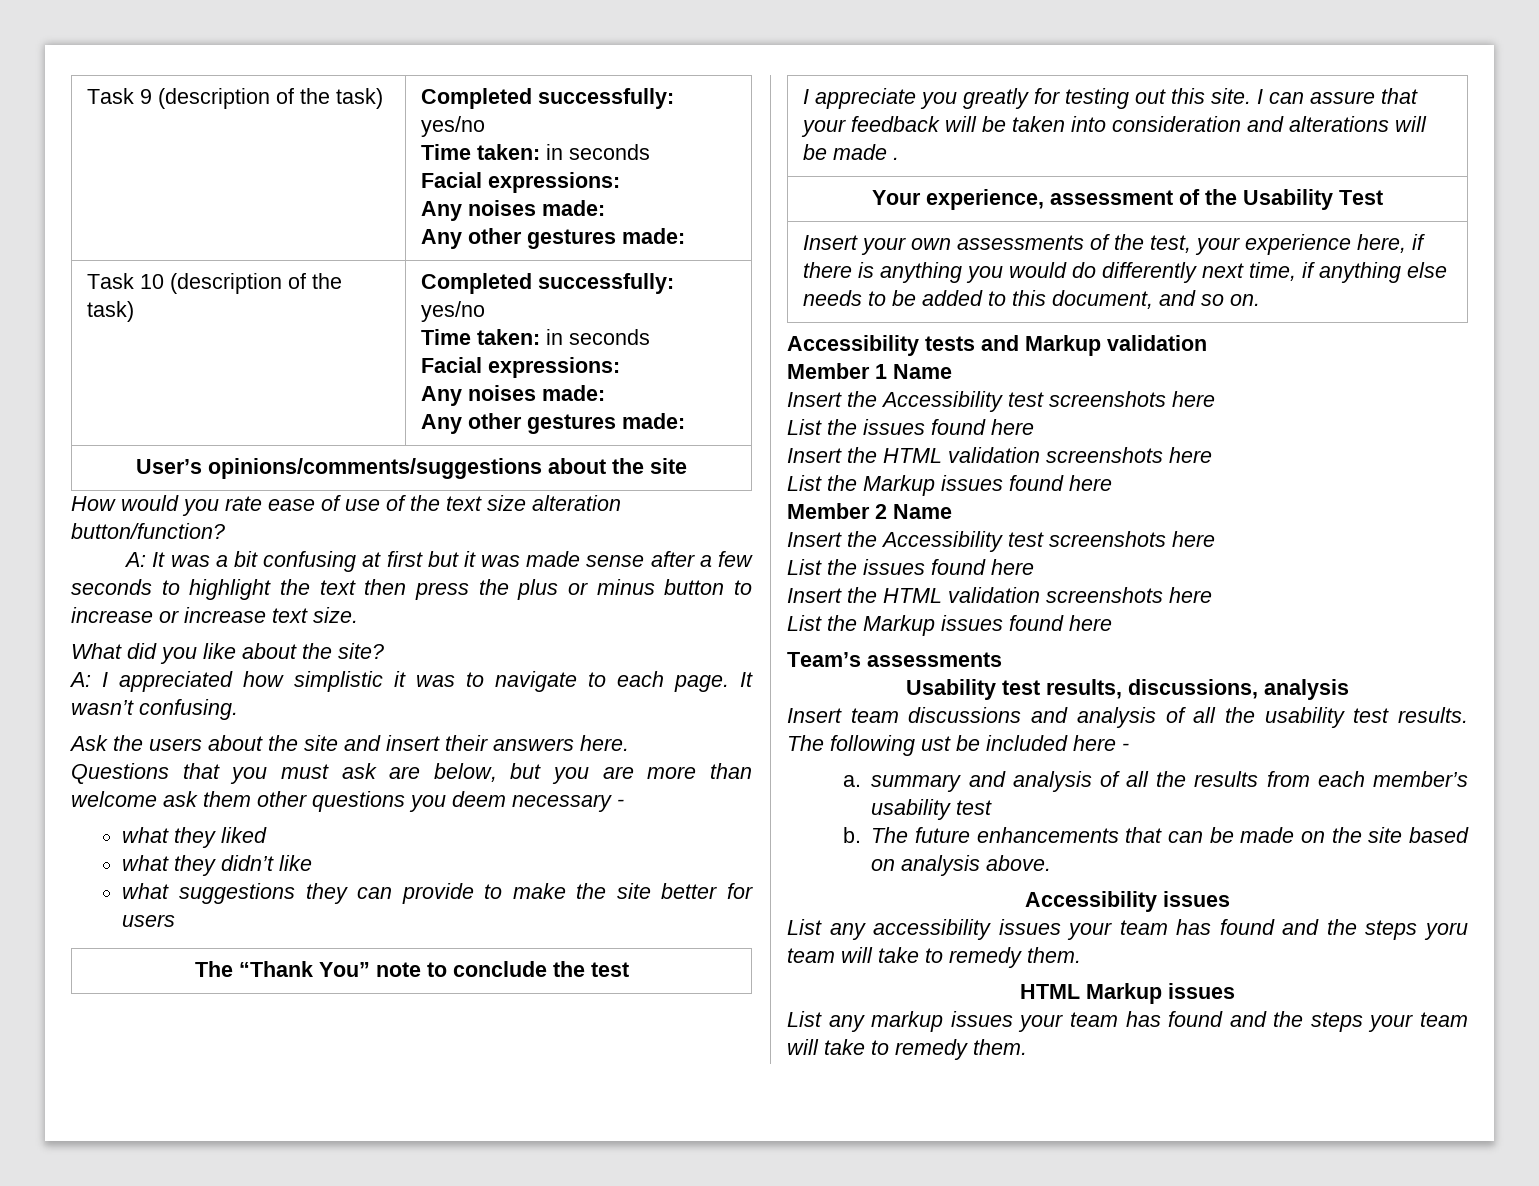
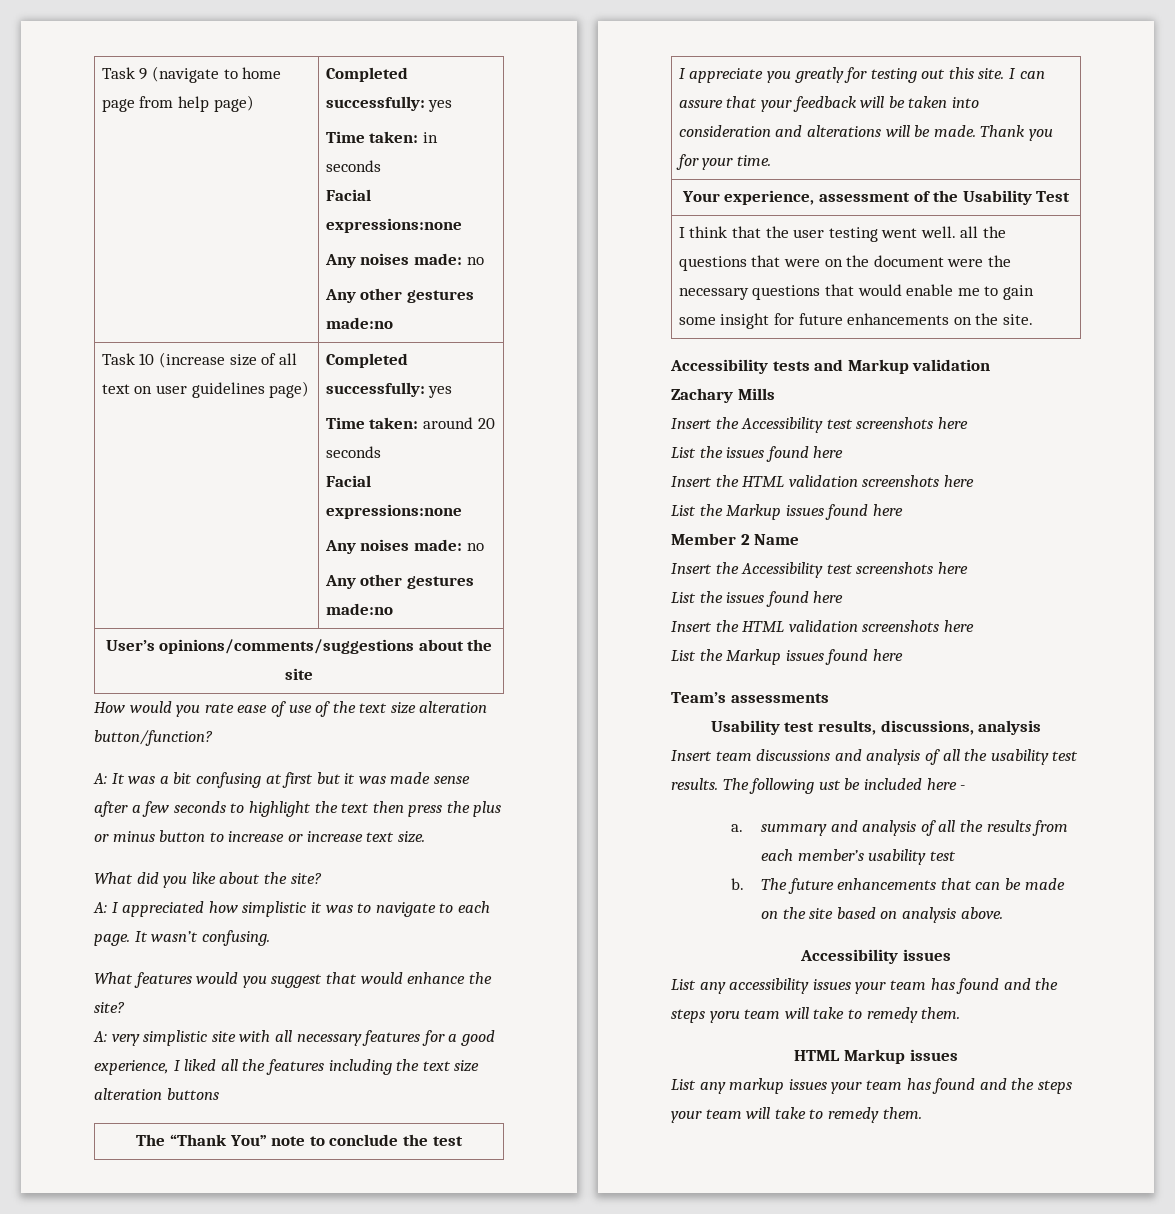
- Task 9 (description of the task) | Completed successfully: yes/no
+ Task 9 (navigate to home page from help page) | Completed successfully: yes
  Time taken: in seconds
- Facial expressions:
- Any noises made:
- Any other gestures made:
+ Facial expressions:none
+ Any noises made: no
+ Any other gestures made:no
- Task 10 (description of the task) | Completed successfully: yes/no
- Time taken: in seconds
- Facial expressions:
- Any noises made:
- Any other gestures made:
+ Task 10 (increase size of all text on user guidelines page) | Completed successfully: yes
+ Time taken: around 20 seconds
+ Facial expressions:none
+ Any noises made: no
+ Any other gestures made:no
- Ask the users about the site and insert their answers here.
- Questions that you must ask are below, but you are more than welcome ask them other questions you deem necessary -
- what they liked
- what they didn’t like
- what suggestions they can provide to make the site better for users
+ What features would you suggest that would enhance the site?
+ A: very simplistic site with all necessary features for a good experience, I liked all the features including the text size alteration buttons
- I appreciate you greatly for testing out this site. I can assure that your feedback will be taken into consideration and alterations will be made .
+ I appreciate you greatly for testing out this site. I can assure that your feedback will be taken into consideration and alterations will be made. Thank you for your time.
- Insert your own assessments of the test, your experience here, if there is anything you would do differently next time, if anything else needs to be added to this document, and so on.
+ I think that the user testing went well. all the questions that were on the document were the necessary questions that would enable me to gain some insight for future enhancements on the site.
- Member 1 Name
+ Zachary Mills

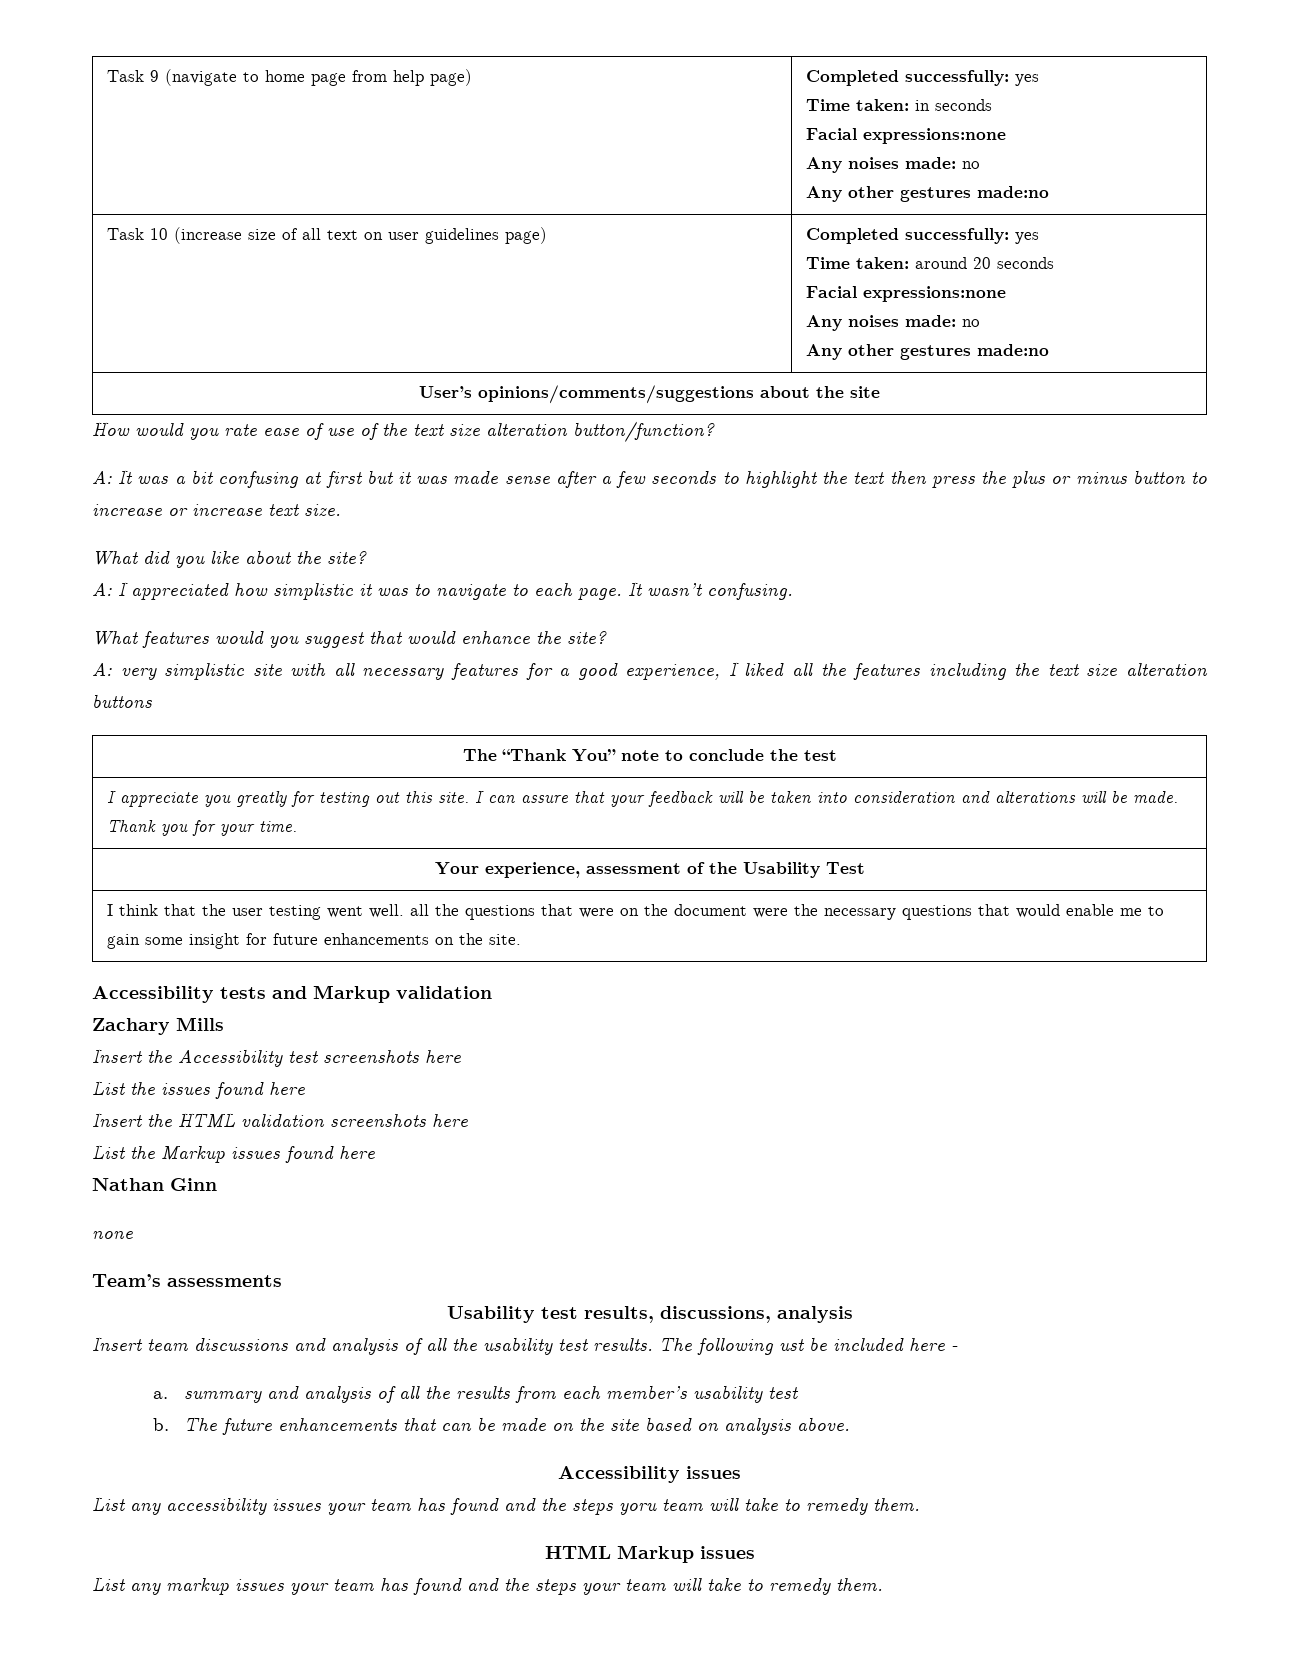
- Member 2 Name
- Insert the Accessibility test screenshots here
- List the issues found here
- Insert the HTML validation screenshots here
- List the Markup issues found here
+ Nathan Ginn
+ none

